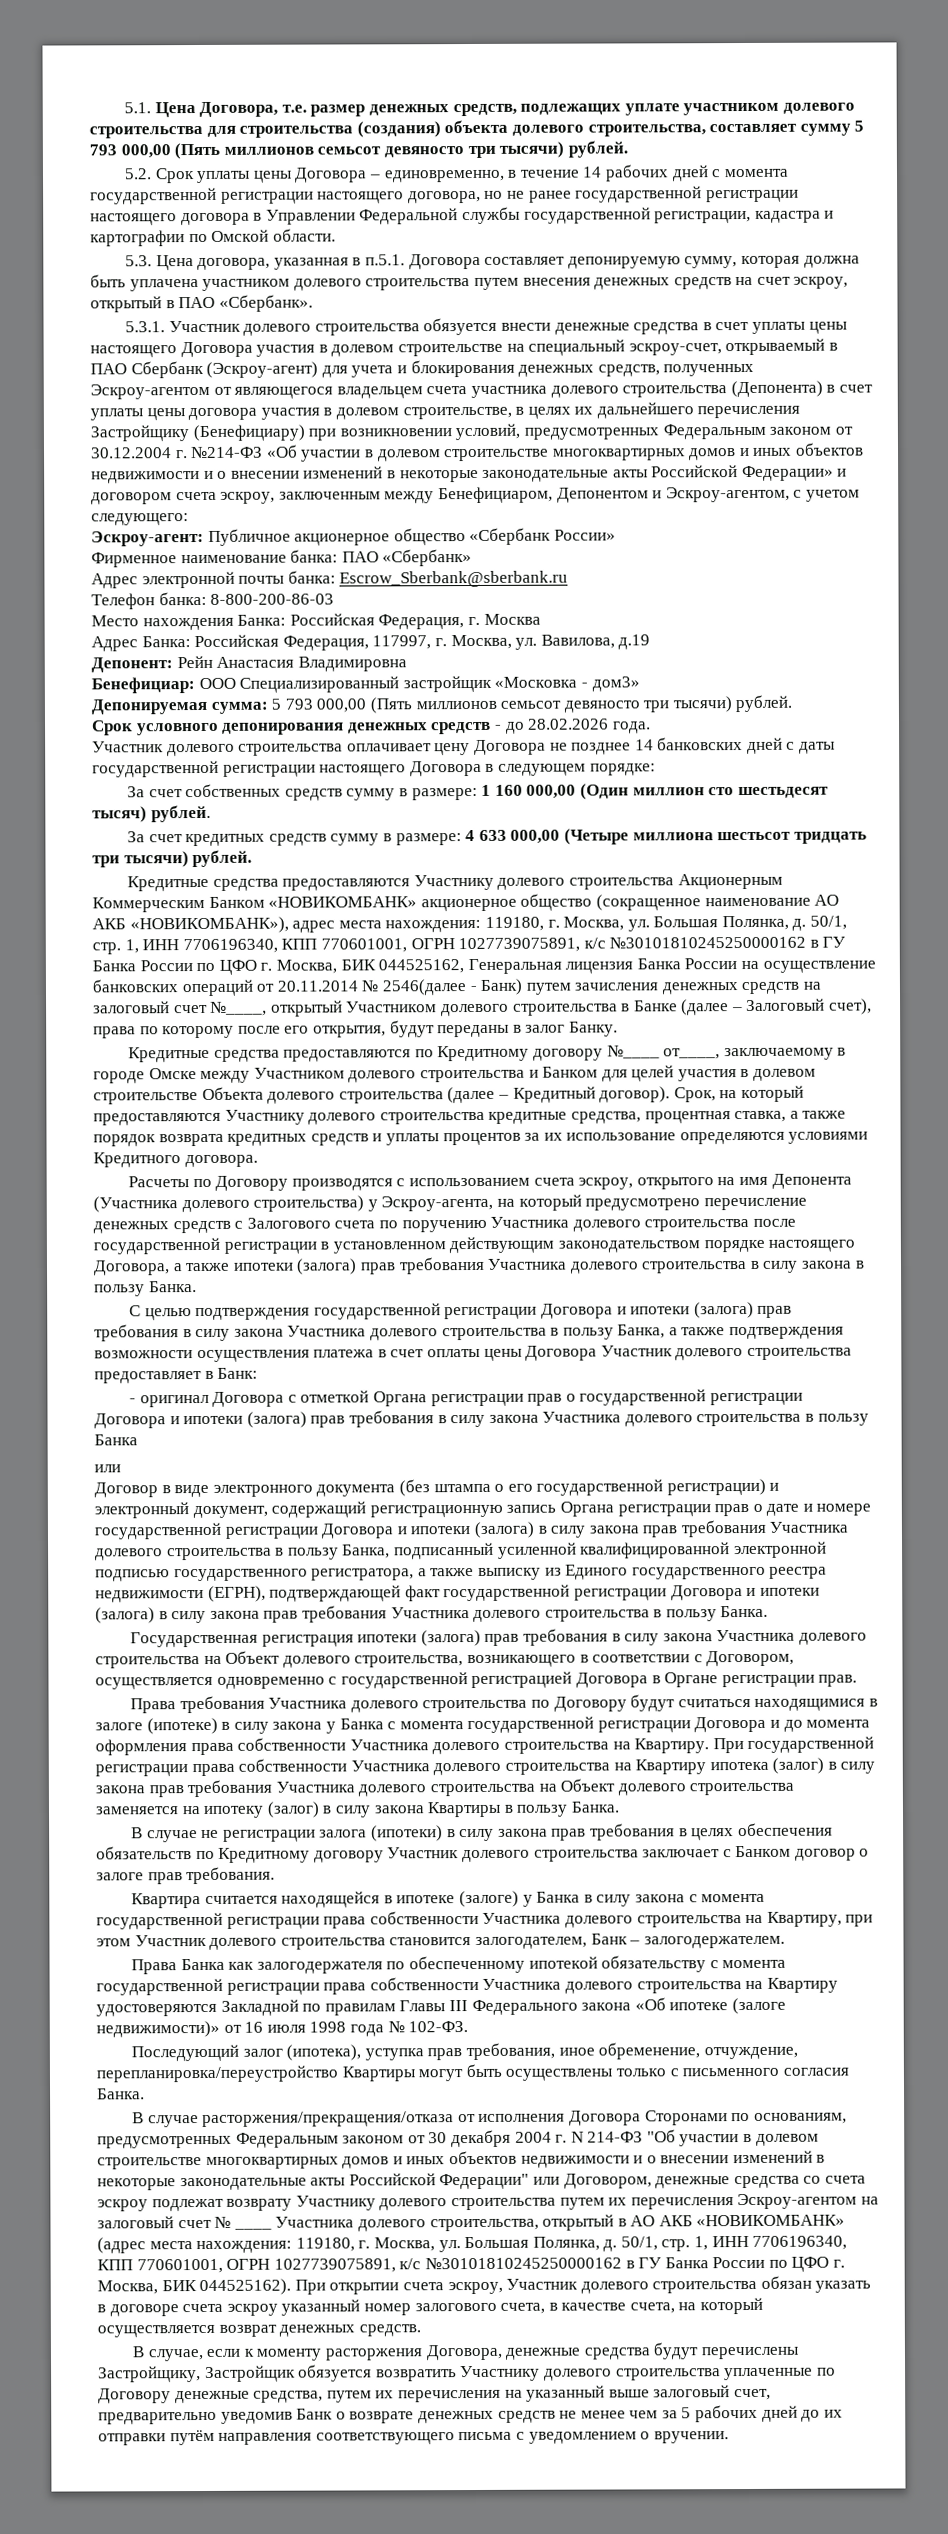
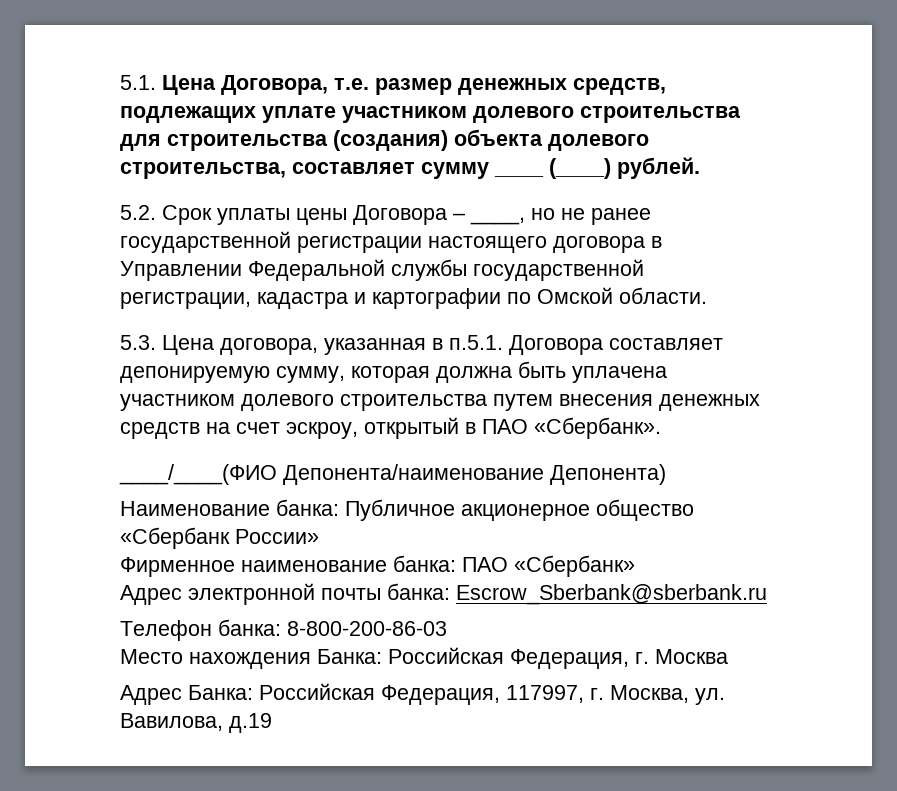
- 5.1. Цена Договора, т.е. размер денежных средств, подлежащих уплате участником долевого строительства для строительства (создания) объекта долевого строительства, составляет сумму 5 793 000,00 (Пять миллионов семьсот девяносто три тысячи) рублей.
+ 5.1. Цена Договора, т.е. размер денежных средств, подлежащих уплате участником долевого строительства для строительства (создания) объекта долевого строительства, составляет сумму ____ (____) рублей.
- 5.2. Срок уплаты цены Договора – единовременно, в течение 14 рабочих дней с момента государственной регистрации настоящего договора, но не ранее государственной регистрации настоящего договора в Управлении Федеральной службы государственной регистрации, кадастра и картографии по Омской области.
+ 5.2. Срок уплаты цены Договора – ____, но не ранее государственной регистрации настоящего договора в Управлении Федеральной службы государственной регистрации, кадастра и картографии по Омской области.
- 5.3.1. Участник долевого строительства обязуется внести денежные средства в счет уплаты цены настоящего Договора участия в долевом строительстве на специальный эскроу-счет, открываемый в ПАО Сбербанк (Эскроу-агент) для учета и блокирования денежных средств, полученных Эскроу-агентом от являющегося владельцем счета участника долевого строительства (Депонента) в счет уплаты цены договора участия в долевом строительстве, в целях их дальнейшего перечисления Застройщику (Бенефициару) при возникновении условий, предусмотренных Федеральным законом от 30.12.2004 г. №214-ФЗ «Об участии в долевом строительстве многоквартирных домов и иных объектов недвижимости и о внесении изменений в некоторые законодательные акты Российской Федерации» и договором счета эскроу, заключенным между Бенефициаром, Депонентом и Эскроу-агентом, с учетом следующего:
- Эскроу-агент: Публичное акционерное общество «Сбербанк России»
+ ____/____(ФИО Депонента/наименование Депонента)
+ Наименование банка: Публичное акционерное общество «Сбербанк России»
- Депонент: Рейн Анастасия Владимировна
- Бенефициар: ООО Специализированный застройщик «Московка - дом3»
- Депонируемая сумма: 5 793 000,00 (Пять миллионов семьсот девяносто три тысячи) рублей.
- Срок условного депонирования денежных средств - до 28.02.2026 года.
- Участник долевого строительства оплачивает цену Договора не позднее 14 банковских дней с даты государственной регистрации настоящего Договора в следующем порядке:
- За счет собственных средств сумму в размере: 1 160 000,00 (Один миллион сто шестьдесят тысяч) рублей.
- За счет кредитных средств сумму в размере: 4 633 000,00 (Четыре миллиона шестьсот тридцать три тысячи) рублей.
- Кредитные средства предоставляются Участнику долевого строительства Акционерным Коммерческим Банком «НОВИКОМБАНК» акционерное общество (сокращенное наименование АО АКБ «НОВИКОМБАНК»), адрес места нахождения: 119180, г. Москва, ул. Большая Полянка, д. 50/1, стр. 1, ИНН 7706196340, КПП 770601001, ОГРН 1027739075891, к/с №30101810245250000162 в ГУ Банка России по ЦФО г. Москва, БИК 044525162, Генеральная лицензия Банка России на осуществление банковских операций от 20.11.2014 № 2546(далее - Банк) путем зачисления денежных средств на залоговый счет №____, открытый Участником долевого строительства в Банке (далее – Залоговый счет), права по которому после его открытия, будут переданы в залог Банку.
- Кредитные средства предоставляются по Кредитному договору №____ от____, заключаемому в городе Омске между Участником долевого строительства и Банком для целей участия в долевом строительстве Объекта долевого строительства (далее – Кредитный договор). Срок, на который предоставляются Участнику долевого строительства кредитные средства, процентная ставка, а также порядок возврата кредитных средств и уплаты процентов за их использование определяются условиями Кредитного договора.
- Расчеты по Договору производятся с использованием счета эскроу, открытого на имя Депонента (Участника долевого строительства) у Эскроу-агента, на который предусмотрено перечисление денежных средств с Залогового счета по поручению Участника долевого строительства после государственной регистрации в установленном действующим законодательством порядке настоящего Договора, а также ипотеки (залога) прав требования Участника долевого строительства в силу закона в пользу Банка.
- С целью подтверждения государственной регистрации Договора и ипотеки (залога) прав требования в силу закона Участника долевого строительства в пользу Банка, а также подтверждения возможности осуществления платежа в счет оплаты цены Договора Участник долевого строительства предоставляет в Банк:
- - оригинал Договора с отметкой Органа регистрации прав о государственной регистрации Договора и ипотеки (залога) прав требования в силу закона Участника долевого строительства в пользу Банка
- или
- Договор в виде электронного документа (без штампа о его государственной регистрации) и электронный документ, содержащий регистрационную запись Органа регистрации прав о дате и номере государственной регистрации Договора и ипотеки (залога) в силу закона прав требования Участника долевого строительства в пользу Банка, подписанный усиленной квалифицированной электронной подписью государственного регистратора, а также выписку из Единого государственного реестра недвижимости (ЕГРН), подтверждающей факт государственной регистрации Договора и ипотеки (залога) в силу закона прав требования Участника долевого строительства в пользу Банка.
- Государственная регистрация ипотеки (залога) прав требования в силу закона Участника долевого строительства на Объект долевого строительства, возникающего в соответствии с Договором, осуществляется одновременно с государственной регистрацией Договора в Органе регистрации прав.
- Права требования Участника долевого строительства по Договору будут считаться находящимися в залоге (ипотеке) в силу закона у Банка с момента государственной регистрации Договора и до момента оформления права собственности Участника долевого строительства на Квартиру. При государственной регистрации права собственности Участника долевого строительства на Квартиру ипотека (залог) в силу закона прав требования Участника долевого строительства на Объект долевого строительства заменяется на ипотеку (залог) в силу закона Квартиры в пользу Банка.
- В случае не регистрации залога (ипотеки) в силу закона прав требования в целях обеспечения обязательств по Кредитному договору Участник долевого строительства заключает с Банком договор о залоге прав требования.
- Квартира считается находящейся в ипотеке (залоге) у Банка в силу закона с момента государственной регистрации права собственности Участника долевого строительства на Квартиру, при этом Участник долевого строительства становится залогодателем, Банк – залогодержателем.
- Права Банка как залогодержателя по обеспеченному ипотекой обязательству с момента государственной регистрации права собственности Участника долевого строительства на Квартиру удостоверяются Закладной по правилам Главы III Федерального закона «Об ипотеке (залоге недвижимости)» от 16 июля 1998 года № 102-ФЗ.
- Последующий залог (ипотека), уступка прав требования, иное обременение, отчуждение, перепланировка/переустройство Квартиры могут быть осуществлены только с письменного согласия Банка.
- В случае расторжения/прекращения/отказа от исполнения Договора Сторонами по основаниям, предусмотренных Федеральным законом от 30 декабря 2004 г. N 214-ФЗ "Об участии в долевом строительстве многоквартирных домов и иных объектов недвижимости и о внесении изменений в некоторые законодательные акты Российской Федерации" или Договором, денежные средства со счета эскроу подлежат возврату Участнику долевого строительства путем их перечисления Эскроу-агентом на залоговый счет № ____ Участника долевого строительства, открытый в АО АКБ «НОВИКОМБАНК» (адрес места нахождения: 119180, г. Москва, ул. Большая Полянка, д. 50/1, стр. 1, ИНН 7706196340, КПП 770601001, ОГРН 1027739075891, к/с №30101810245250000162 в ГУ Банка России по ЦФО г. Москва, БИК 044525162). При открытии счета эскроу, Участник долевого строительства обязан указать в договоре счета эскроу указанный номер залогового счета, в качестве счета, на который осуществляется возврат денежных средств.
- В случае, если к моменту расторжения Договора, денежные средства будут перечислены Застройщику, Застройщик обязуется возвратить Участнику долевого строительства уплаченные по Договору денежные средства, путем их перечисления на указанный выше залоговый счет, предварительно уведомив Банк о возврате денежных средств не менее чем за 5 рабочих дней до их отправки путём направления соответствующего письма с уведомлением о вручении.

